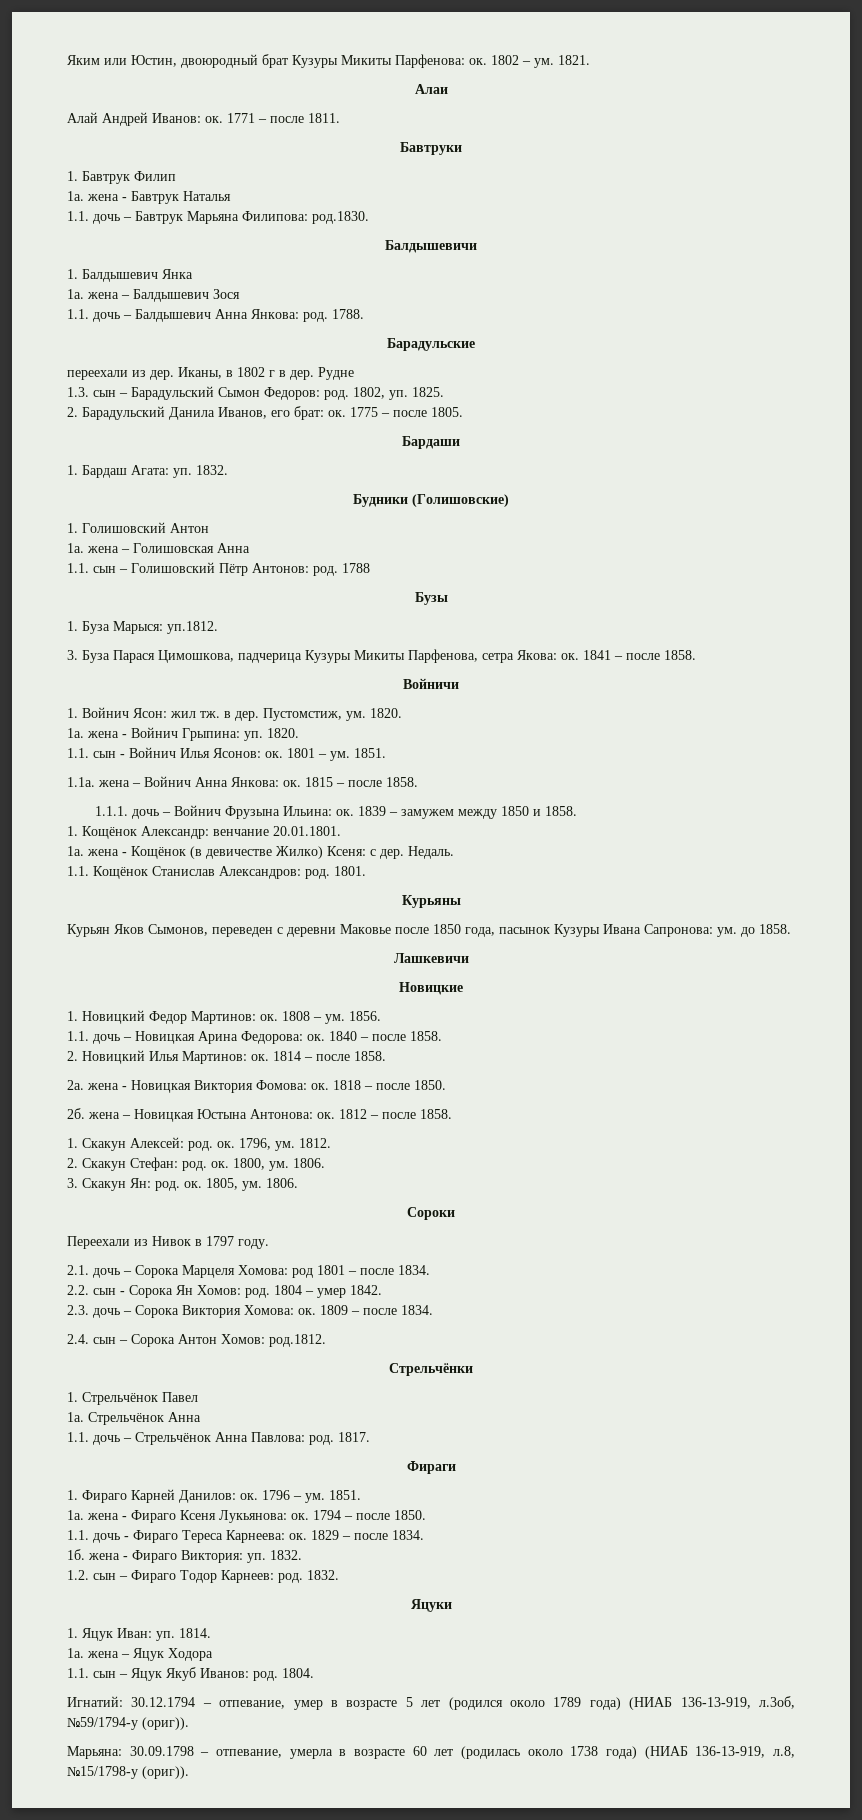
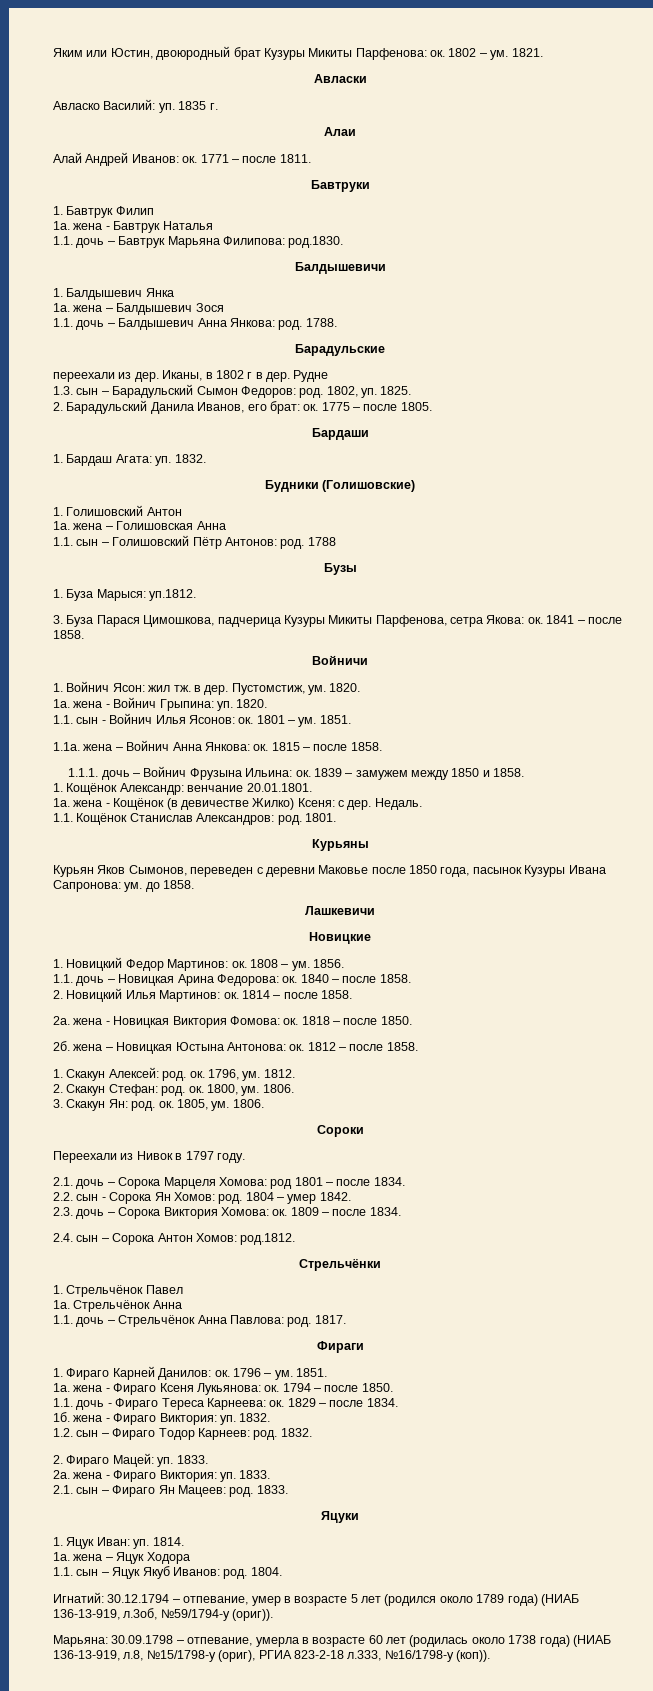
+ Авласки
+ Авласко Василий: уп. 1835 г.
+ 2. Фираго Мацей: уп. 1833.
+ 2а. жена - Фираго Виктория: уп. 1833.
+ 2.1. сын – Фираго Ян Мацеев: род. 1833.
- Марьяна: 30.09.1798 – отпевание, умерла в возрасте 60 лет (родилась около 1738 года) (НИАБ 136-13-919, л.8, №15/1798-у (ориг)).
+ Марьяна: 30.09.1798 – отпевание, умерла в возрасте 60 лет (родилась около 1738 года) (НИАБ 136-13-919, л.8, №15/1798-у (ориг), РГИА 823-2-18 л.333, №16/1798-у (коп)).

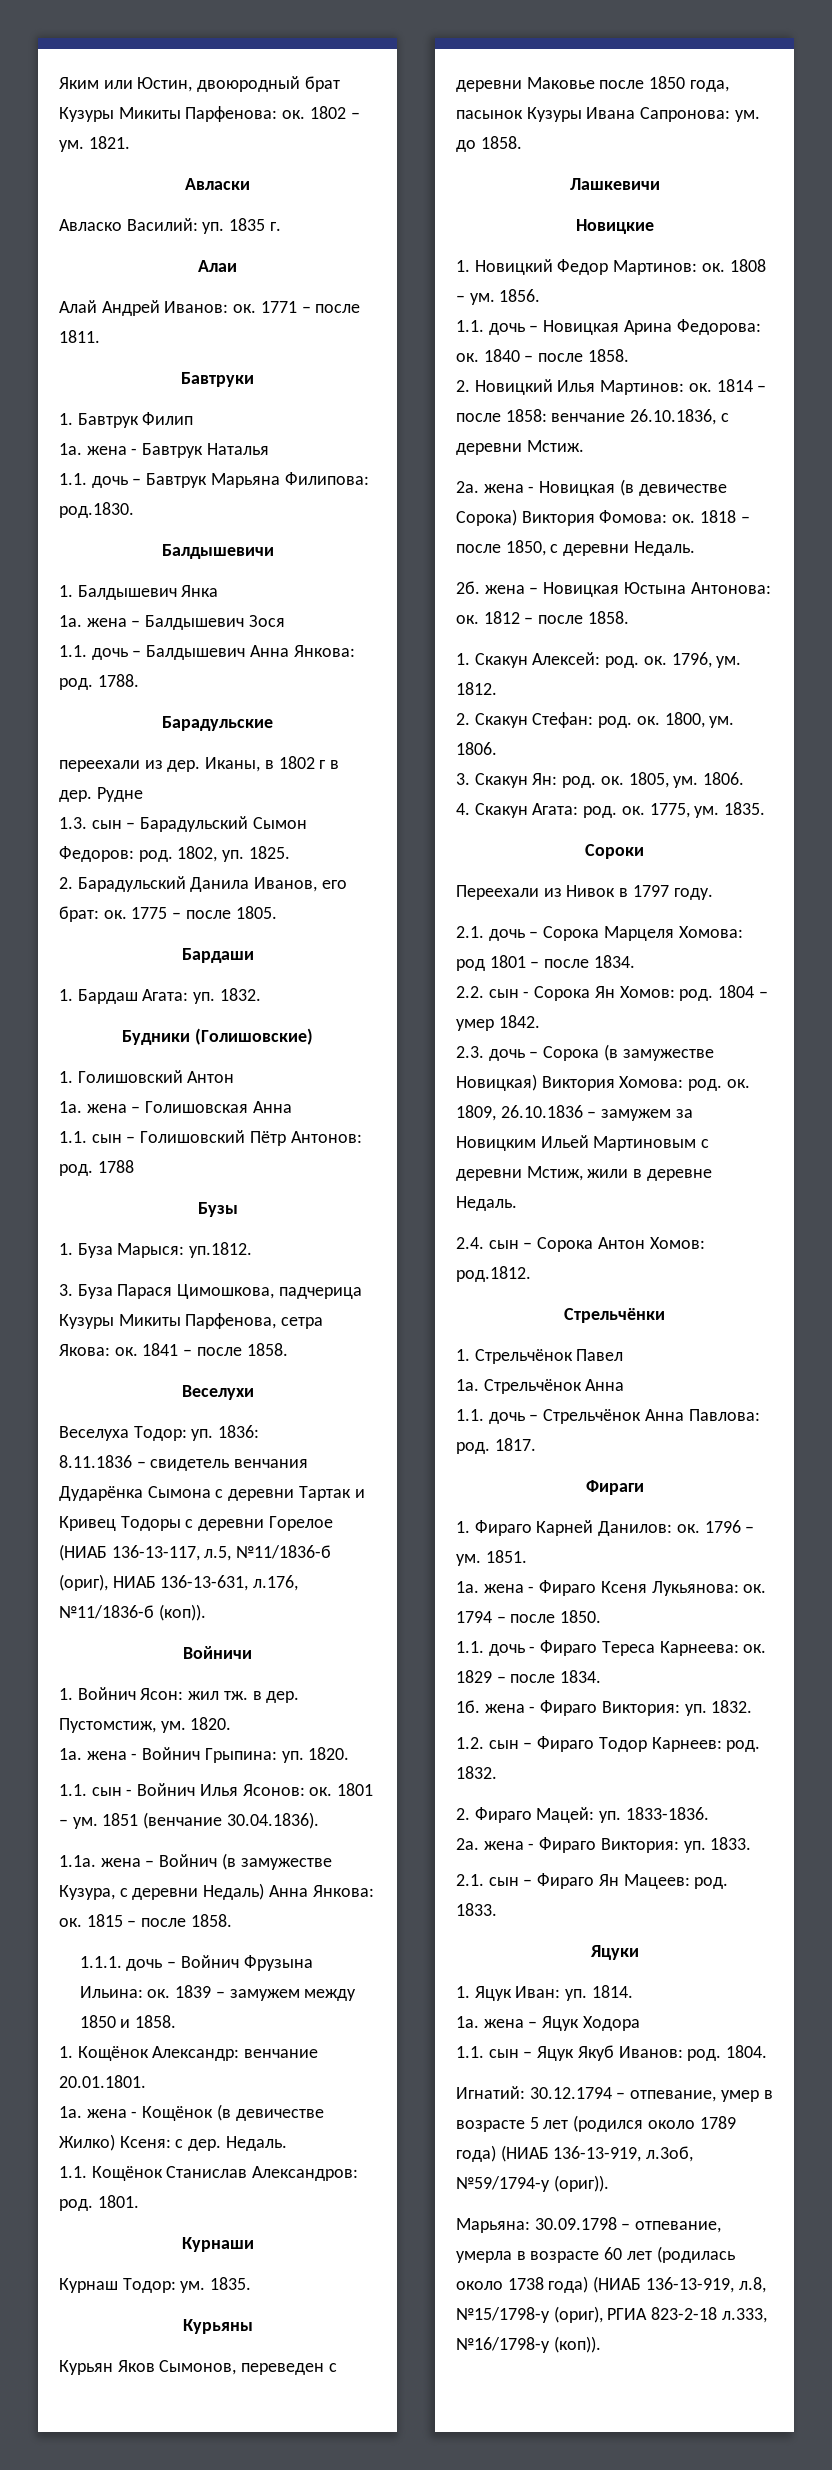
+ Веселухи
+ Веселуха Тодор: уп. 1836:
+ 8.11.1836 – свидетель венчания Дударёнка Сымона с деревни Тартак и Кривец Тодоры с деревни Горелое (НИАБ 136-13-117, л.5, №11/1836-б (ориг), НИАБ 136-13-631, л.176, №11/1836-б (коп)).
- 1801 – ум. 1851.
+ 1801 – ум. 1851 (венчание 30.04.1836).
- 1.1а. жена – Войнич Анна Янкова: ок.
+ 1.1а. жена – Войнич (в замужестве Кузура, с деревни Недаль) Анна Янкова: ок.
+ Курнаши
+ Курнаш Тодор: ум. 1835.
- 1814 – после 1858.
+ 1814 – после 1858: венчание 26.10.1836, с деревни Мстиж.
- 2а. жена - Новицкая Виктория Фомова: ок.
+ 2а. жена - Новицкая (в девичестве Сорока) Виктория Фомова: ок.
- 1818 – после 1850.
+ 1818 – после 1850, с деревни Недаль.
+ 4. Скакун Агата: род. ок. 1775, ум. 1835.
- 2.3. дочь – Сорока Виктория Хомова: ок. 1809 – после 1834.
+ 2.3. дочь – Сорока (в замужестве Новицкая) Виктория Хомова: род. ок. 1809, 26.10.1836 – замужем за Новицким Ильей Мартиновым с деревни Мстиж, жили в деревне Недаль.
- 2. Фираго Мацей: уп. 1833.
+ 2. Фираго Мацей: уп. 1833-1836.

